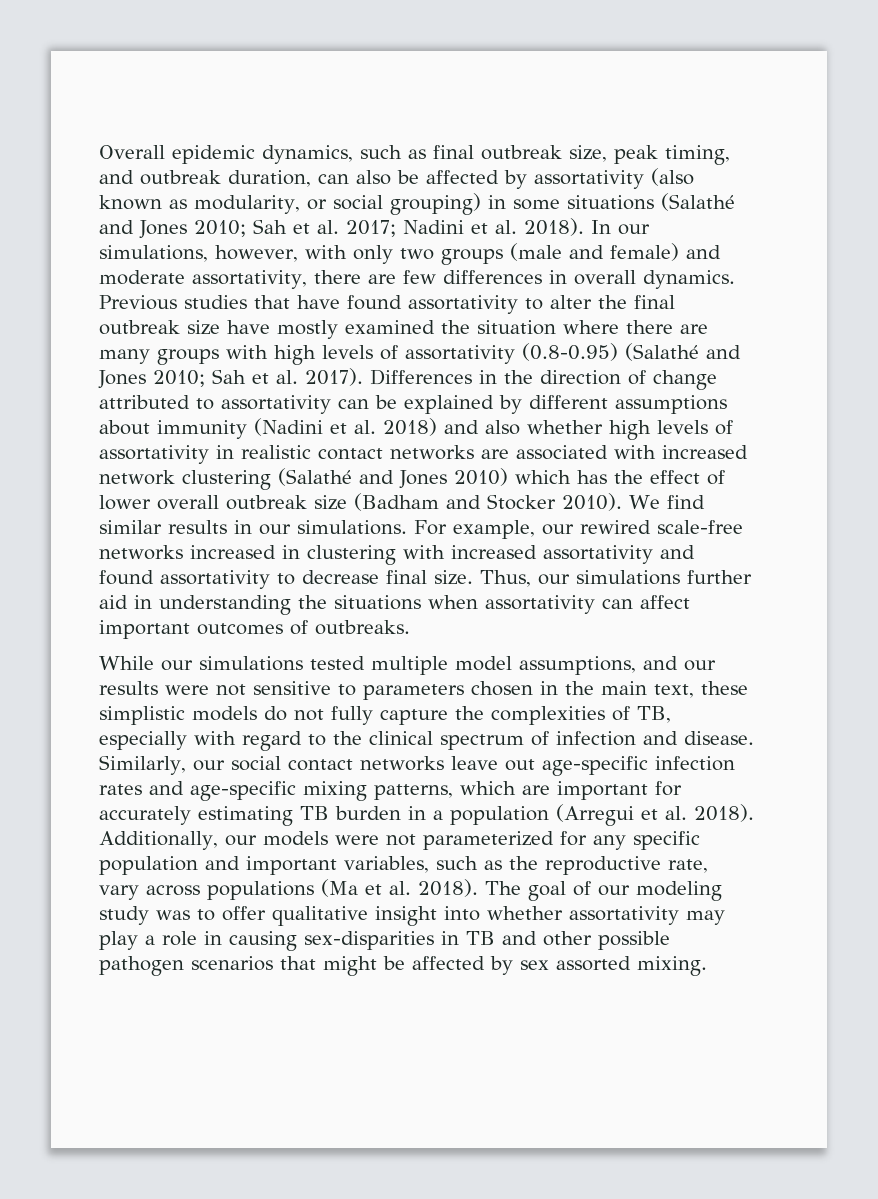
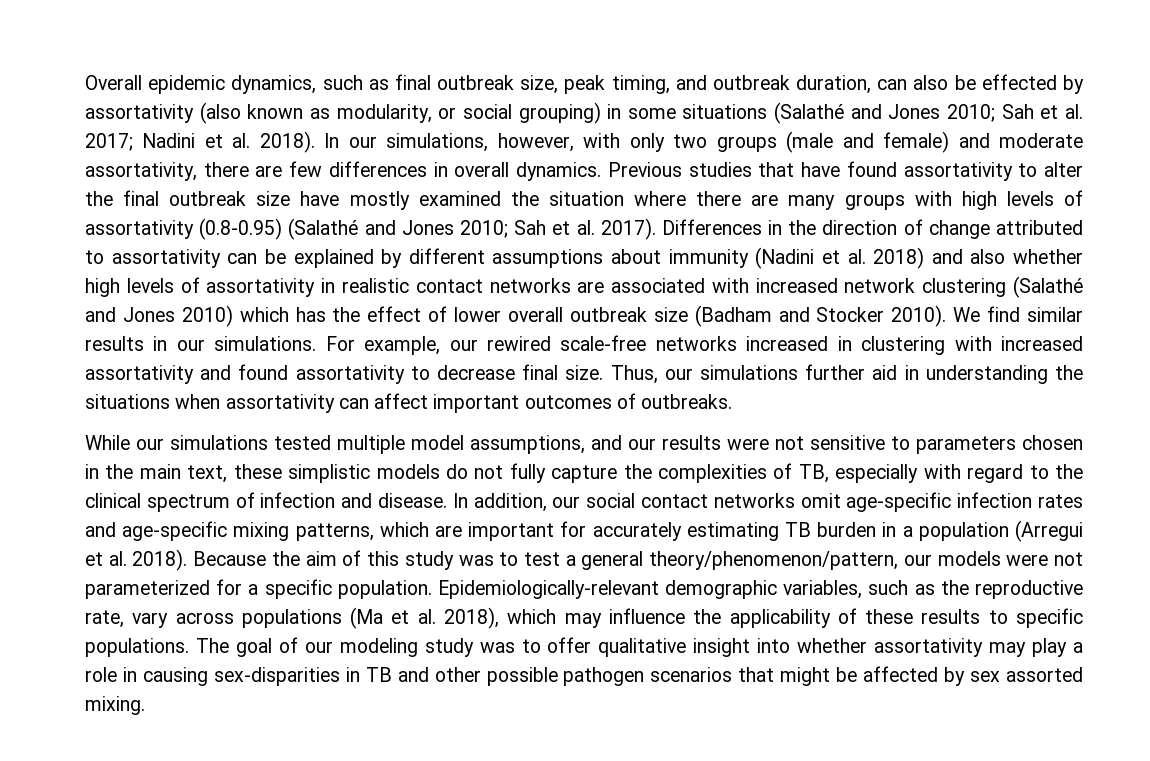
- Overall epidemic dynamics, such as final outbreak size, peak timing, and outbreak duration, can also be affected by assortativity (also known as modularity, or social grouping) in some situations (Salathé and Jones 2010; Sah et al. 2017; Nadini et al. 2018).
+ Overall epidemic dynamics, such as final outbreak size, peak timing, and outbreak duration, can also be effected by assortativity (also known as modularity, or social grouping) in some situations (Salathé and Jones 2010; Sah et al. 2017; Nadini et al. 2018).
- Similarly, our social contact networks leave out age-specific infection rates and age-specific mixing patterns, which are important for accurately estimating TB burden in a population (Arregui et al. 2018).
+ In addition, our social contact networks omit age-specific infection rates and age-specific mixing patterns, which are important for accurately estimating TB burden in a population (Arregui et al. 2018).
- Additionally, our models were not parameterized for any specific population and important variables, such as the reproductive rate, vary across populations (Ma et al. 2018).
+ Because the aim of this study was to test a general theory/phenomenon/pattern, our models were not parameterized for a specific population. Epidemiologically-relevant demographic variables, such as the reproductive rate, vary across populations (Ma et al. 2018), which may influence the applicability of these results to specific populations.

